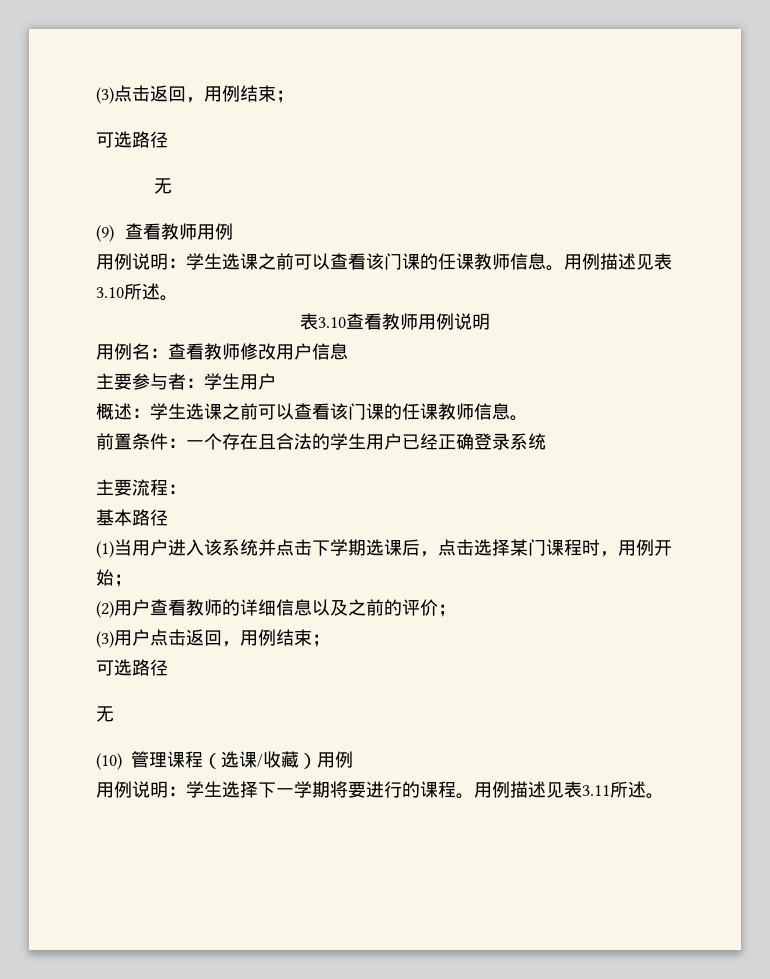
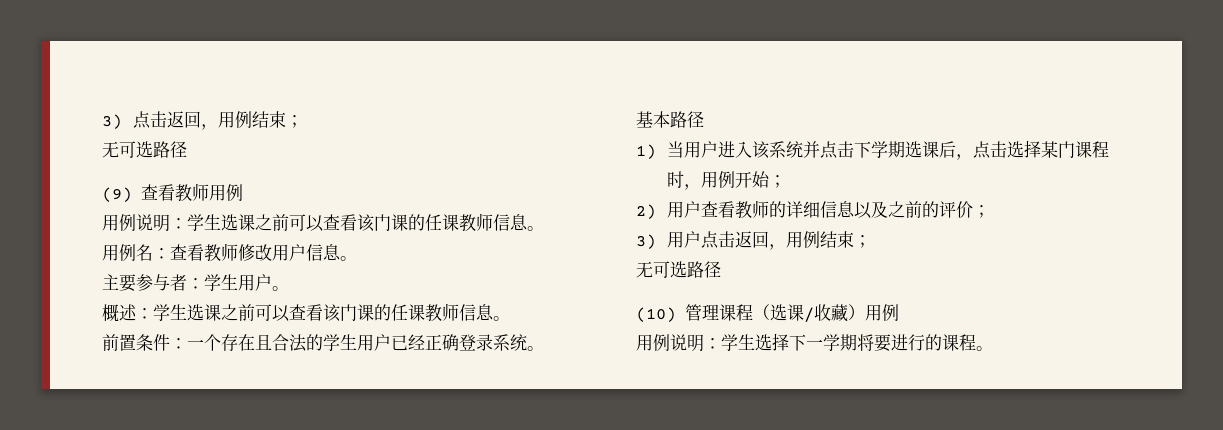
- (3)点击返回，用例结束；
- 可选路径
- 无
+ 3)点击返回，用例结束；
+ 无可选路径
- 用例描述见表3.10所述。
- 表3.10查看教师用例说明
- 用例名：查看教师修改用户信息
+ 用例名：查看教师修改用户信息。
- 主要参与者：学生用户
+ 主要参与者：学生用户。
- 前置条件：一个存在且合法的学生用户已经正确登录系统
- 主要流程：
+ 前置条件：一个存在且合法的学生用户已经正确登录系统。
- (1)当用户进入该系统并点击下学期选课后，点击选择某门课程时，用例开始；
+ 1)当用户进入该系统并点击下学期选课后，点击选择某门课程时，用例开始；
- (2)用户查看教师的详细信息以及之前的评价；
+ 2)用户查看教师的详细信息以及之前的评价；
- (3)用户点击返回，用例结束；
- 可选路径
- 无
+ 3)用户点击返回，用例结束；
+ 无可选路径
- 用例描述见表3.11所述。

